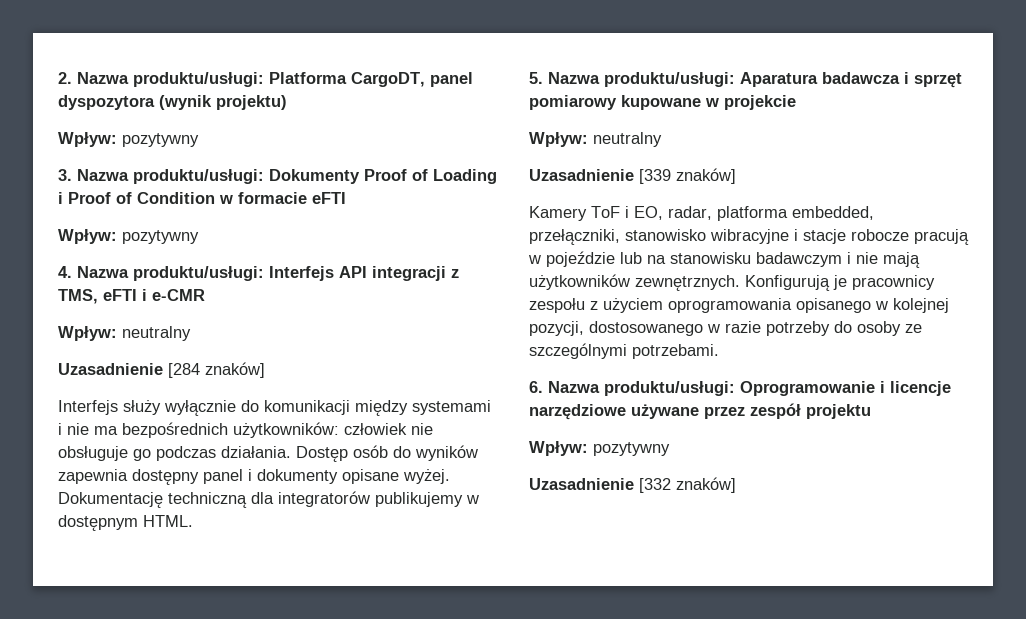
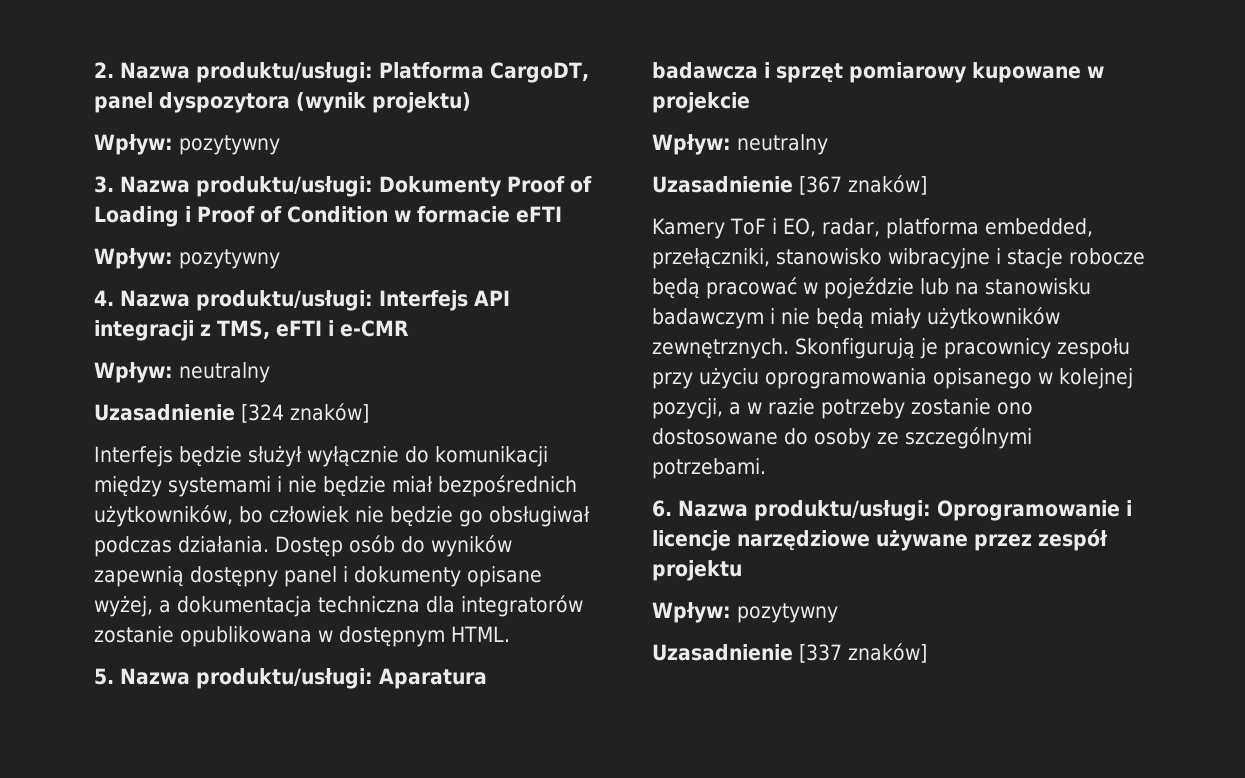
- Uzasadnienie [284 znaków]
+ Uzasadnienie [324 znaków]
- Interfejs służy wyłącznie do komunikacji między systemami i nie ma bezpośrednich użytkowników: człowiek nie obsługuje go podczas działania.
+ Interfejs będzie służył wyłącznie do komunikacji między systemami i nie będzie miał bezpośrednich użytkowników, bo człowiek nie będzie go obsługiwał podczas działania.
- Dostęp osób do wyników zapewnia dostępny panel i dokumenty opisane wyżej. Dokumentację techniczną dla integratorów publikujemy w dostępnym HTML.
+ Dostęp osób do wyników zapewnią dostępny panel i dokumenty opisane wyżej, a dokumentacja techniczna dla integratorów zostanie opublikowana w dostępnym HTML.
- Uzasadnienie [339 znaków]
+ Uzasadnienie [367 znaków]
- Kamery ToF i EO, radar, platforma embedded, przełączniki, stanowisko wibracyjne i stacje robocze pracują w pojeździe lub na stanowisku badawczym i nie mają użytkowników zewnętrznych.
+ Kamery ToF i EO, radar, platforma embedded, przełączniki, stanowisko wibracyjne i stacje robocze będą pracować w pojeździe lub na stanowisku badawczym i nie będą miały użytkowników zewnętrznych.
- Konfigurują je pracownicy zespołu z użyciem oprogramowania opisanego w kolejnej pozycji, dostosowanego w razie potrzeby do osoby ze szczególnymi potrzebami.
+ Skonfigurują je pracownicy zespołu przy użyciu oprogramowania opisanego w kolejnej pozycji, a w razie potrzeby zostanie ono dostosowane do osoby ze szczególnymi potrzebami.
- Uzasadnienie [332 znaków]
+ Uzasadnienie [337 znaków]

